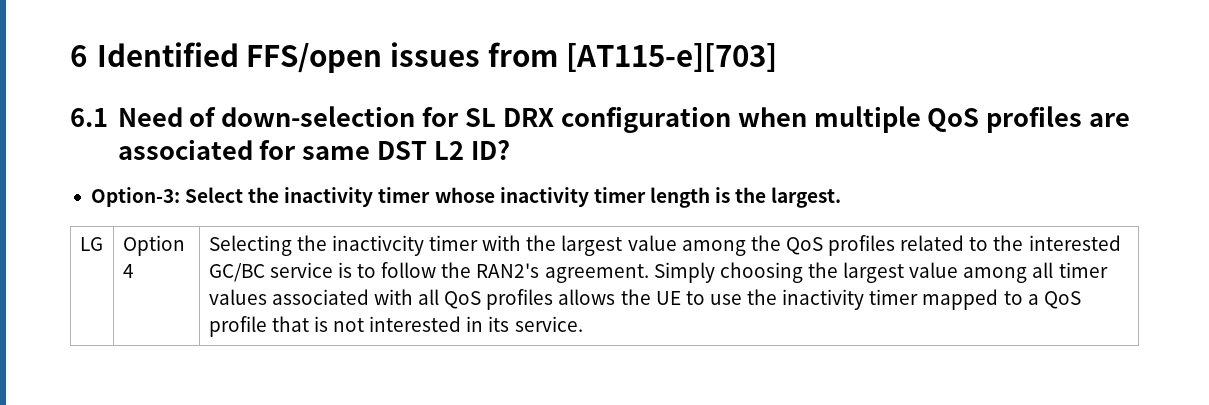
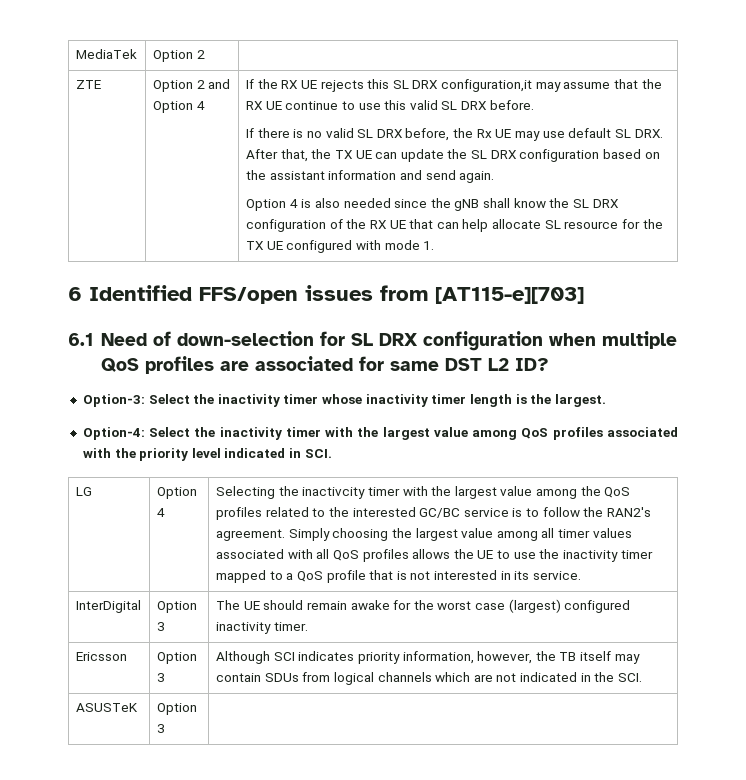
+ MediaTek | Option 2 |
+ ZTE | Option 2 and Option 4 | If the RX UE rejects this SL DRX configuration,it may assume that the RX UE continue to use this valid SL DRX before.
+ If there is no valid SL DRX before, the Rx UE may use default SL DRX. After that, the TX UE can update the SL DRX configuration based on the assistant information and send again.
+ Option 4 is also needed since the gNB shall know the SL DRX configuration of the RX UE that can help allocate SL resource for the TX UE configured with mode 1.
+ Option-4: Select the inactivity timer with the largest value among QoS profiles associated with the priority level indicated in SCI.
+ InterDigital | Option 3 | The UE should remain awake for the worst case (largest) configured inactivity timer.
+ Ericsson | Option 3 | Although SCI indicates priority information, however, the TB itself may contain SDUs from logical channels which are not indicated in the SCI.
+ ASUSTeK | Option 3 |

